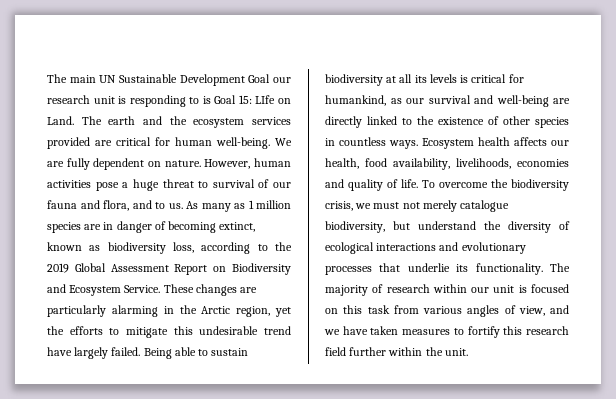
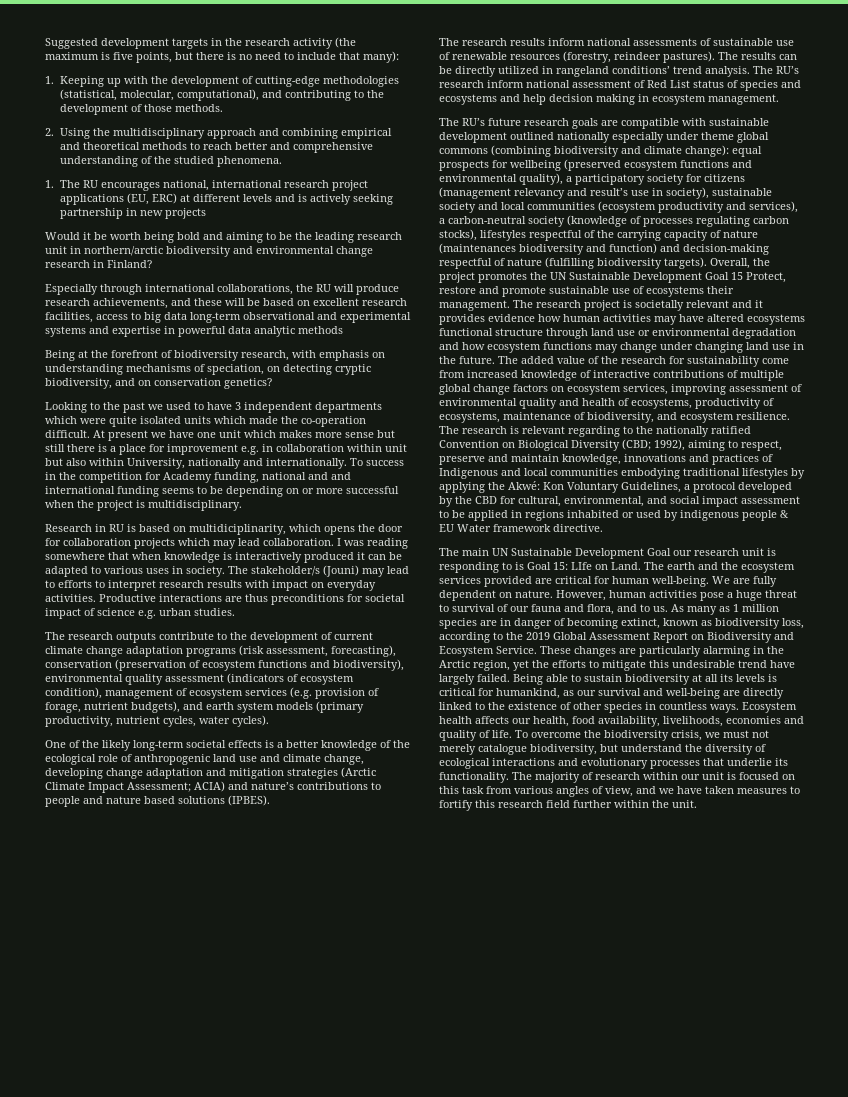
+ Suggested development targets in the research activity (the maximum is five points, but there is no need to include that many):
+ 1. Keeping up with the development of cutting-edge methodologies (statistical, molecular, computational), and contributing to the development of those methods.
+ 2. Using the multidisciplinary approach and combining empirical and theoretical methods to reach better and comprehensive understanding of the studied phenomena.
+ 1. The RU encourages national, international research project applications (EU, ERC) at different levels and is actively seeking partnership in new projects
+ Would it be worth being bold and aiming to be the leading research unit in northern/arctic biodiversity and environmental change research in Finland?
+ Especially through international collaborations, the RU will produce research achievements, and these will be based on excellent research facilities, access to big data long-term observational and experimental systems and expertise in powerful data analytic methods
+ Being at the forefront of biodiversity research, with emphasis on understanding mechanisms of speciation, on detecting cryptic biodiversity, and on conservation genetics?
+ Looking to the past we used to have 3 independent departments which were quite isolated units which made the co-operation difficult. At present we have one unit which makes more sense but still there is a place for improvement e.g. in collaboration within unit but also within University, nationally and internationally. To success in the competition for Academy funding, national and and international funding seems to be depending on or more successful when the project is multidisciplinary.
+ Research in RU is based on multidiciplinarity, which opens the door for collaboration projects which may lead collaboration. I was reading somewhere that when knowledge is interactively produced it can be adapted to various uses in society. The stakeholder/s (Jouni) may lead to efforts to interpret research results with impact on everyday activities. Productive interactions are thus preconditions for societal impact of science e.g. urban studies.
+ The research outputs contribute to the development of current climate change adaptation programs (risk assessment, forecasting), conservation (preservation of ecosystem functions and biodiversity), environmental quality assessment (indicators of ecosystem condition), management of ecosystem services (e.g. provision of forage, nutrient budgets), and earth system models (primary productivity, nutrient cycles, water cycles).
+ One of the likely long-term societal effects is a better knowledge of the ecological role of anthropogenic land use and climate change, developing change adaptation and mitigation strategies (Arctic Climate Impact Assessment; ACIA) and nature’s contributions to people and nature based solutions (IPBES).
+ The research results inform national assessments of sustainable use of renewable resources (forestry, reindeer pastures). The results can be directly utilized in rangeland conditions’ trend analysis. The RU’s research inform national assessment of Red List status of species and ecosystems and help decision making in ecosystem management.
+ The RU’s future research goals are compatible with sustainable development outlined nationally especially under theme global commons (combining biodiversity and climate change): equal prospects for wellbeing (preserved ecosystem functions and environmental quality), a participatory society for citizens (management relevancy and result’s use in society), sustainable society and local communities (ecosystem productivity and services), a carbon-neutral society (knowledge of processes regulating carbon stocks), lifestyles respectful of the carrying capacity of nature (maintenances biodiversity and function) and decision-making respectful of nature (fulfilling biodiversity targets). Overall, the project promotes the UN Sustainable Development Goal 15 Protect, restore and promote sustainable use of ecosystems their management. The research project is societally relevant and it provides evidence how human activities may have altered ecosystems functional structure through land use or environmental degradation and how ecosystem functions may change under changing land use in the future. The added value of the research for sustainability come from increased knowledge of interactive contributions of multiple global change factors on ecosystem services, improving assessment of environmental quality and health of ecosystems, productivity of ecosystems, maintenance of biodiversity, and ecosystem resilience. The research is relevant regarding to the nationally ratified Convention on Biological Diversity (CBD; 1992), aiming to respect, preserve and maintain knowledge, innovations and practices of Indigenous and local communities embodying traditional lifestyles by applying the Akwé: Kon Voluntary Guidelines, a protocol developed by the CBD for cultural, environmental, and social impact assessment to be applied in regions inhabited or used by indigenous people & EU Water framework directive.

